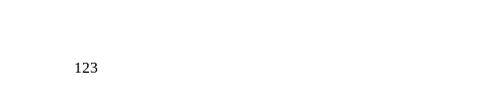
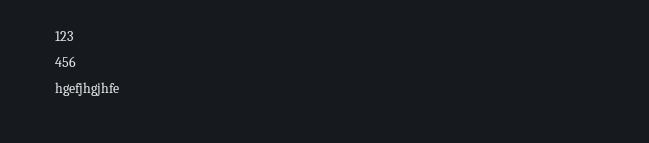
+ 456
+ hgefjhgjhfe

